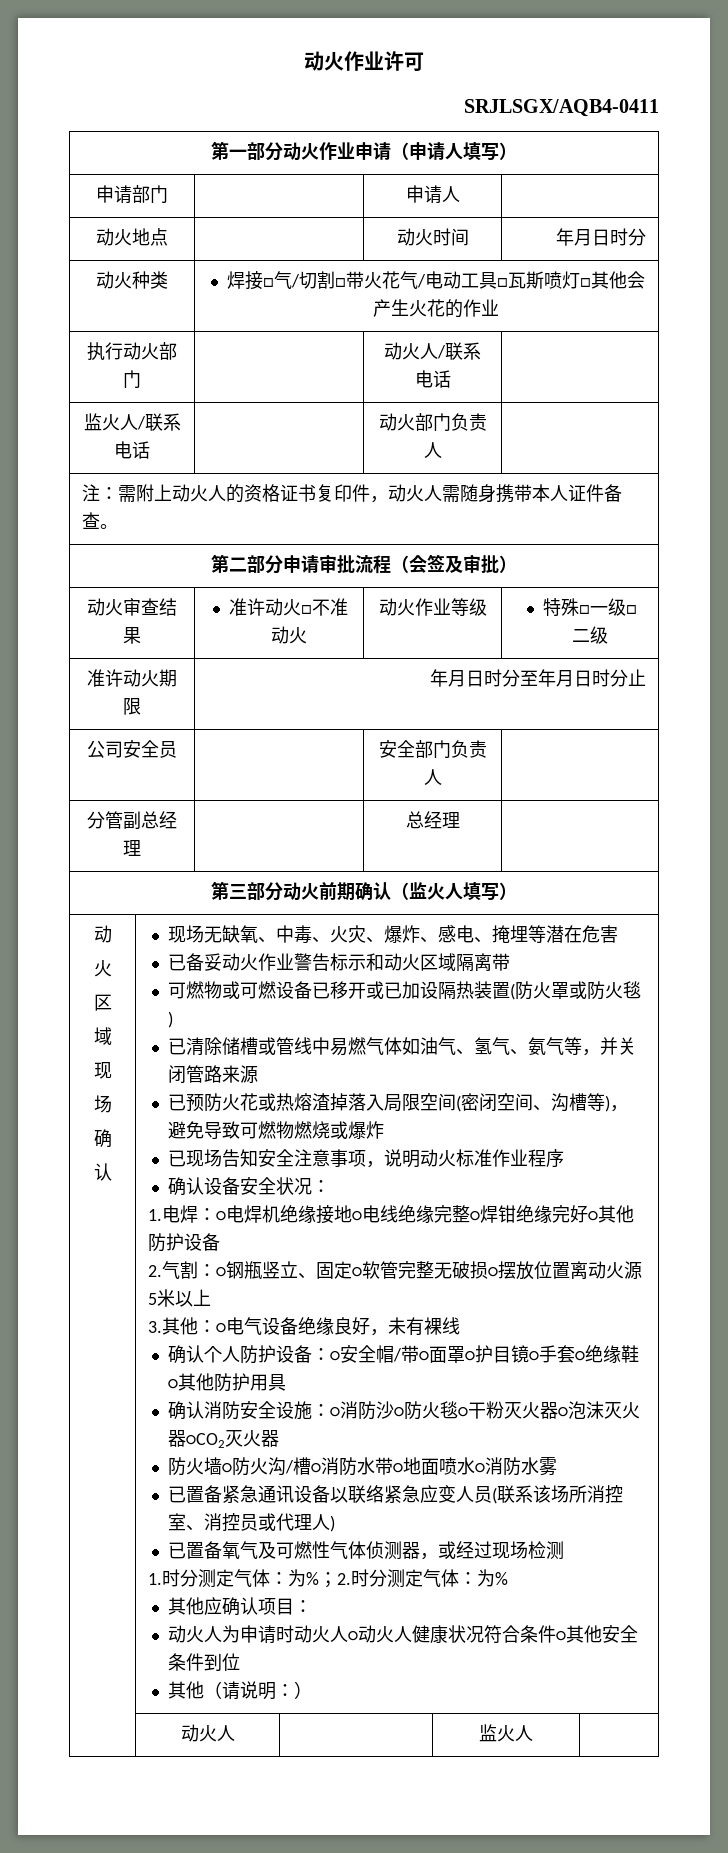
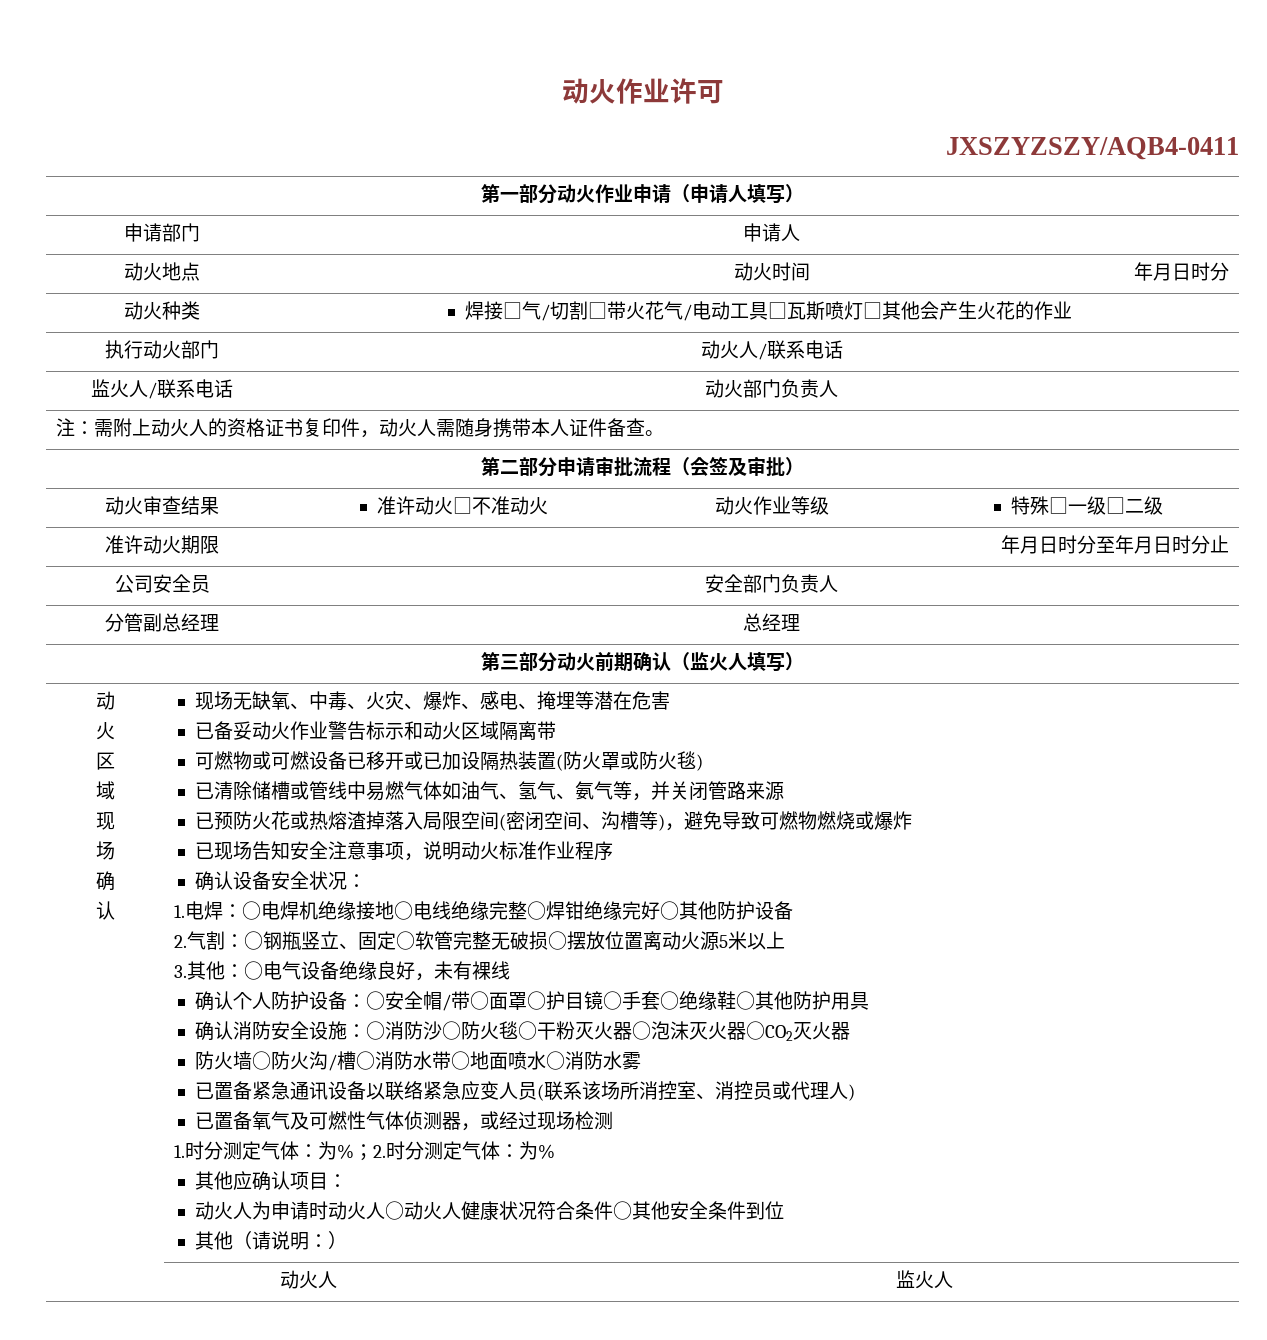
- SRJLSGX/AQB4-0411
+ JXSZYZSZY/AQB4-0411

